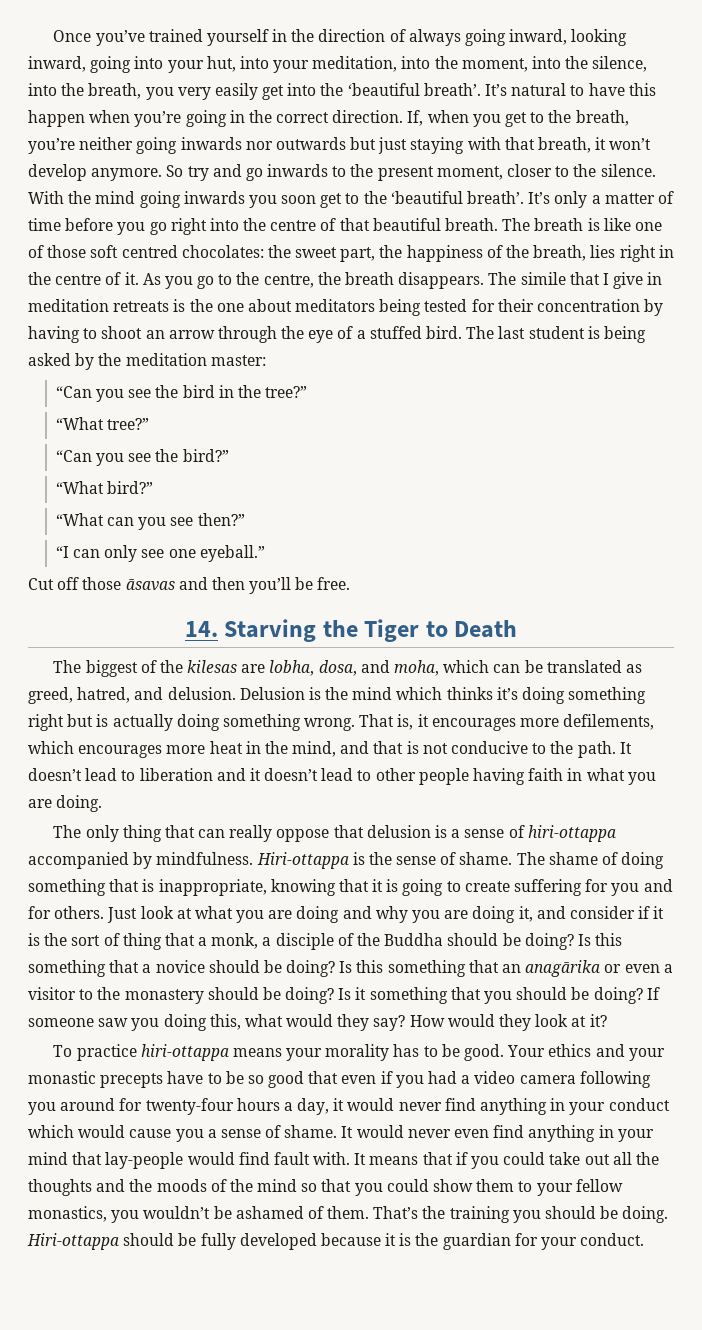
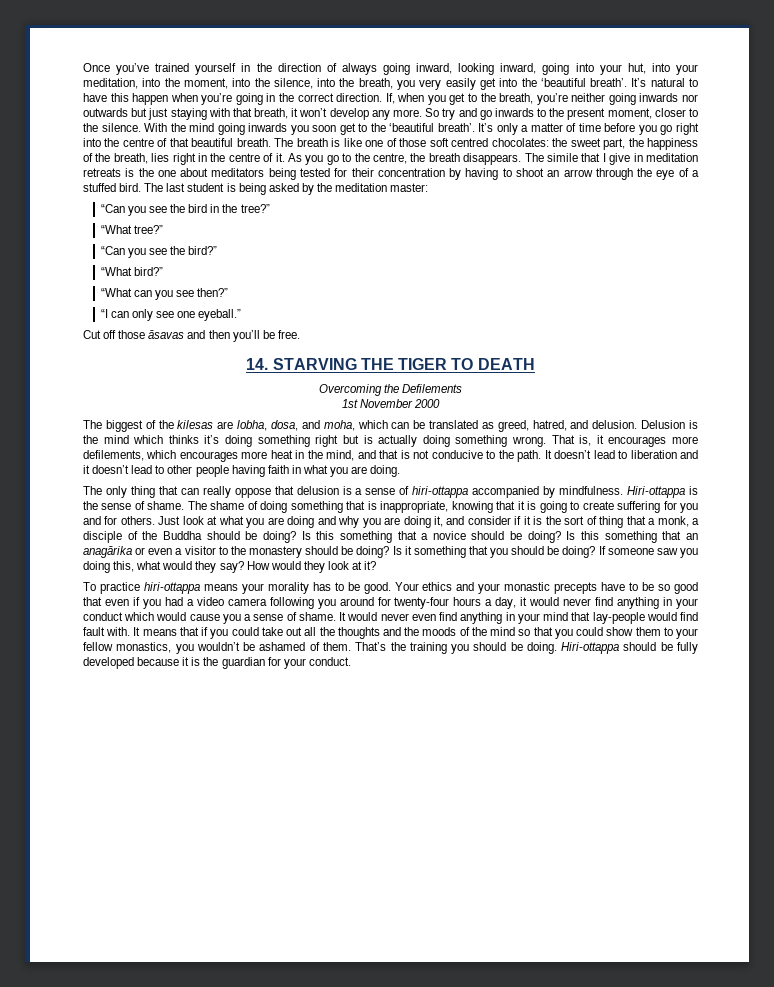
- If, when you get to the breath, you’re neither going inwards nor outwards but just staying with that breath, it won’t develop anymore.
+ If, when you get to the breath, you’re neither going inwards nor outwards but just staying with that breath, it won’t develop any more.
- 14. Starving the Tiger to Death
+ 14. STARVING THE TIGER TO DEATH
+ Overcoming the Defilements
+ 1st November 2000

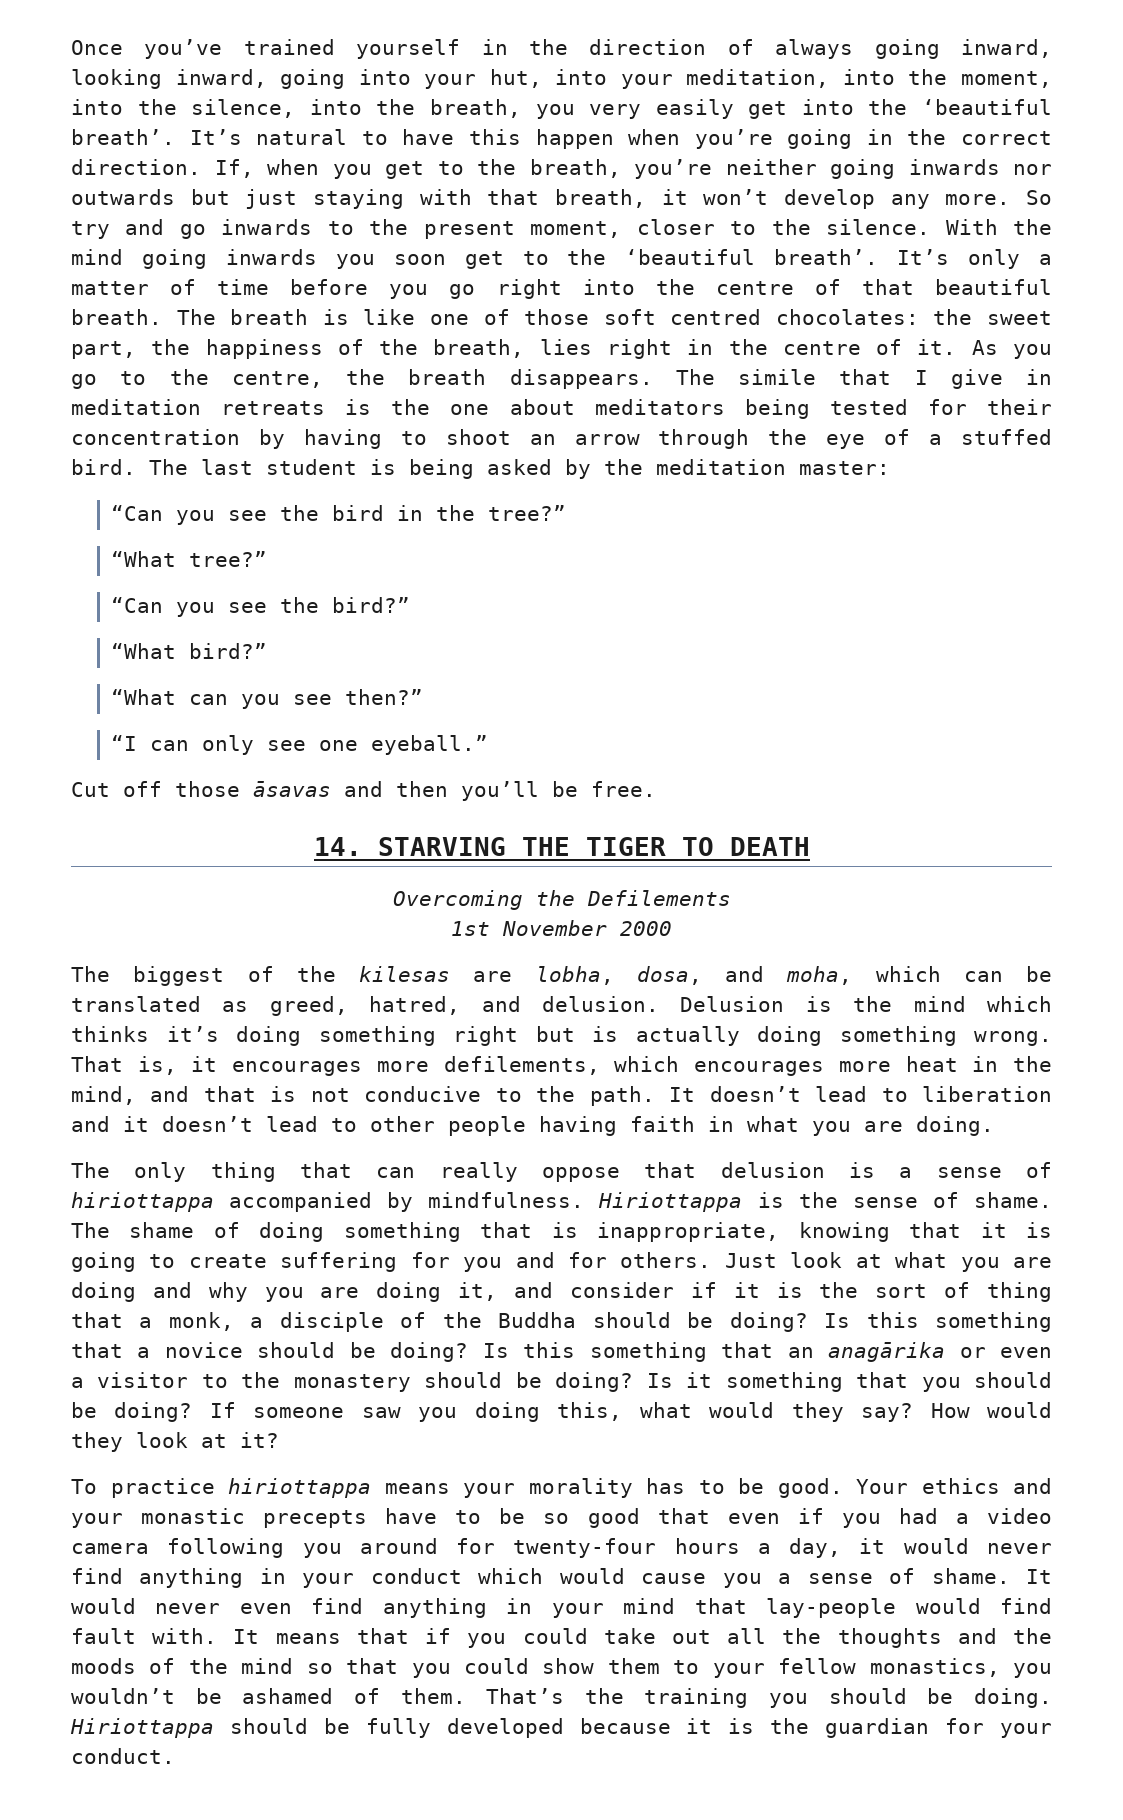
- The only thing that can really oppose that delusion is a sense of hiri-ottappa accompanied by mindfulness.
+ The only thing that can really oppose that delusion is a sense of hiriottappa accompanied by mindfulness.
- Hiri-ottappa is the sense of shame.
+ Hiriottappa is the sense of shame.
- To practice hiri-ottappa means your morality has to be good.
+ To practice hiriottappa means your morality has to be good.
- Hiri-ottappa should be fully developed because it is the guardian for your conduct.
+ Hiriottappa should be fully developed because it is the guardian for your conduct.

